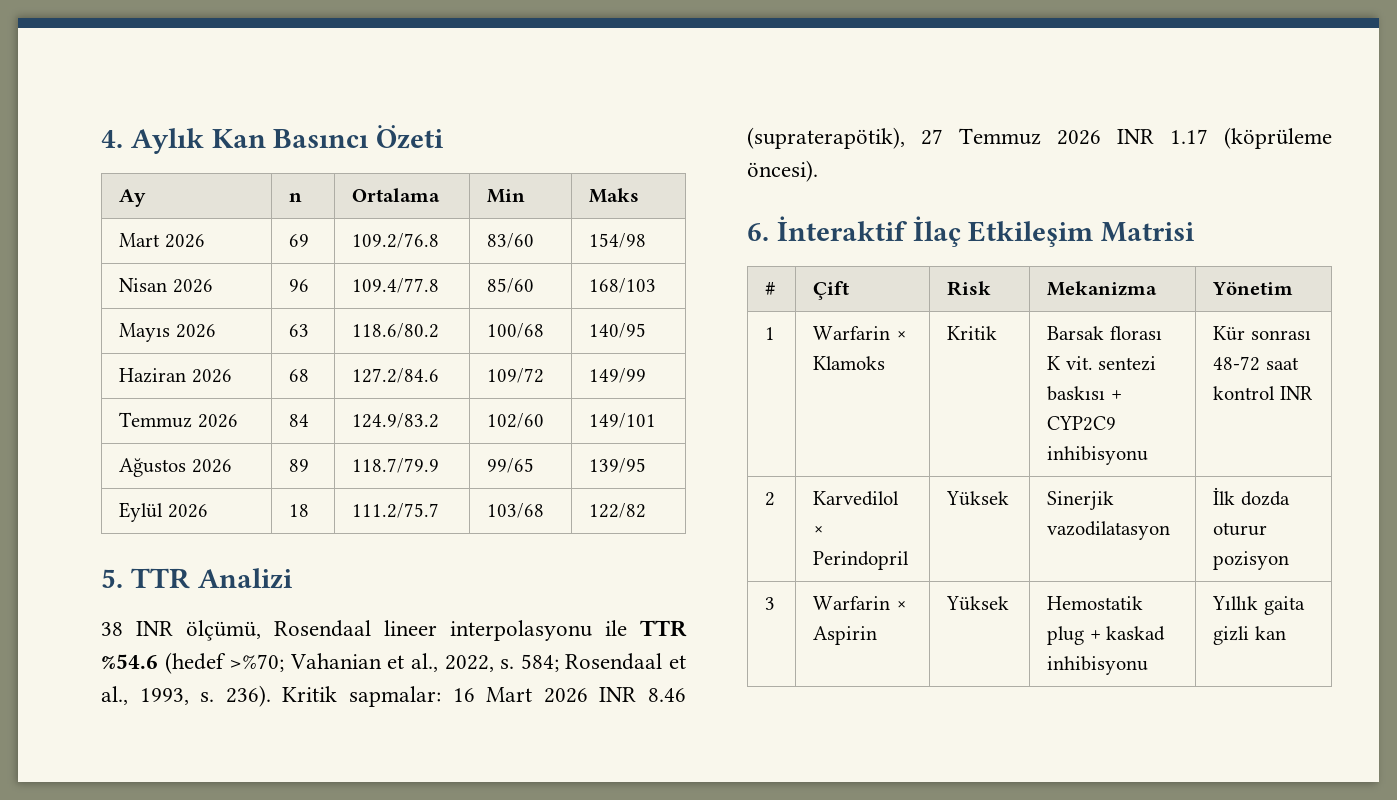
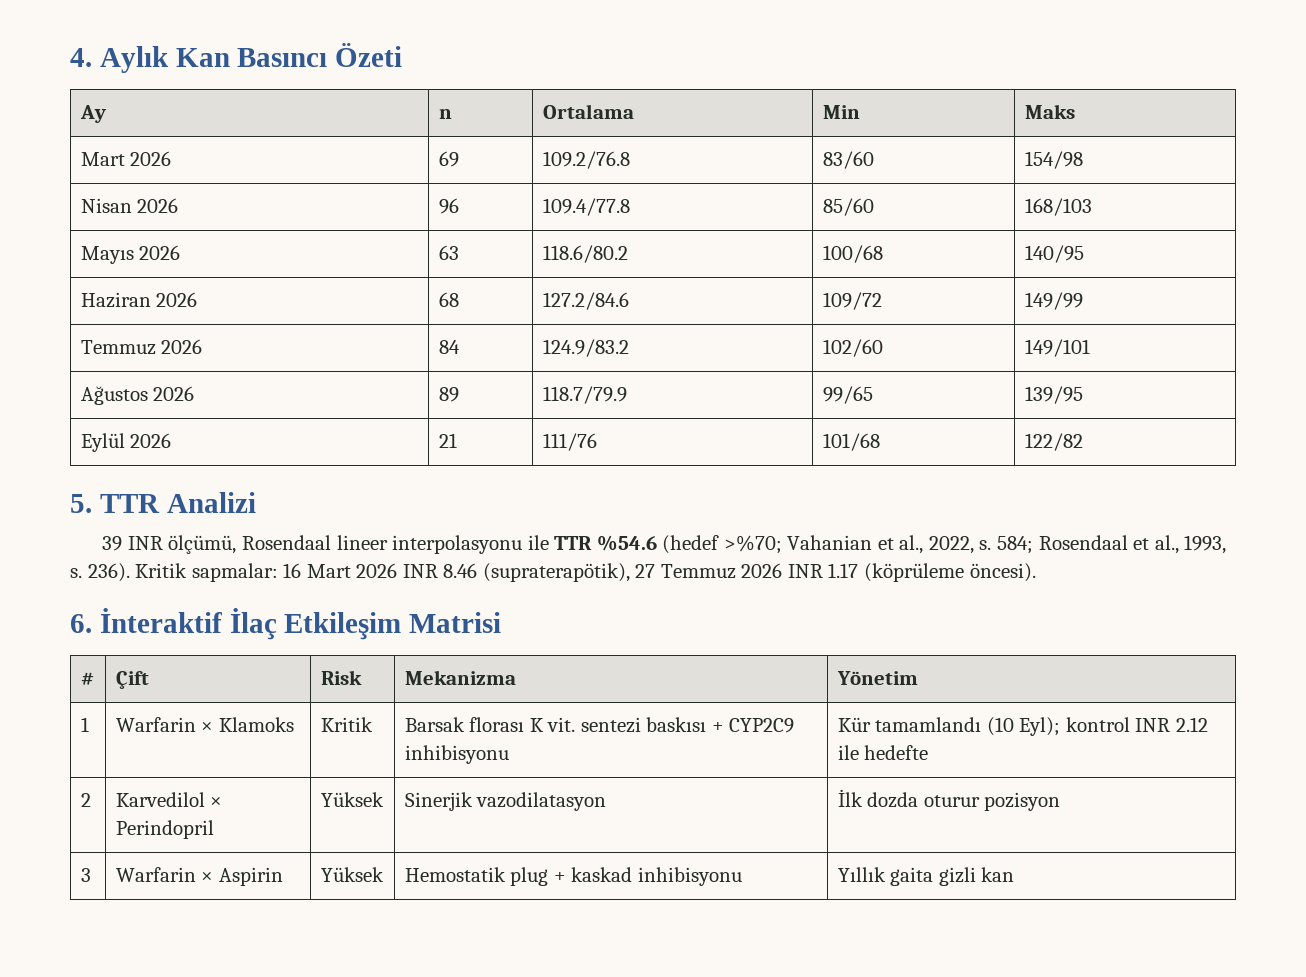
- Eylül 2026 | 18 | 111.2/75.7 | 103/68 | 122/82
+ Eylül 2026 | 21 | 111/76 | 101/68 | 122/82
- 38 INR ölçümü, Rosendaal lineer interpolasyonu ile TTR %54.6 (hedef >%70; Vahanian et al., 2022, s.
+ 39 INR ölçümü, Rosendaal lineer interpolasyonu ile TTR %54.6 (hedef >%70; Vahanian et al., 2022, s.
- 1 | Warfarin × Klamoks | Kritik | Barsak florası K vit. sentezi baskısı + CYP2C9 inhibisyonu | Kür sonrası 48-72 saat kontrol INR
+ 1 | Warfarin × Klamoks | Kritik | Barsak florası K vit. sentezi baskısı + CYP2C9 inhibisyonu | Kür tamamlandı (10 Eyl); kontrol INR 2.12 ile hedefte

